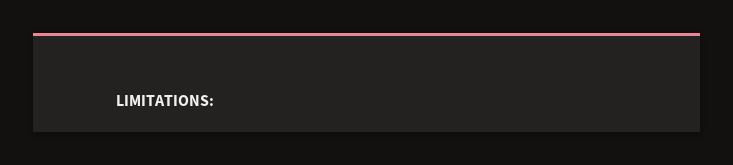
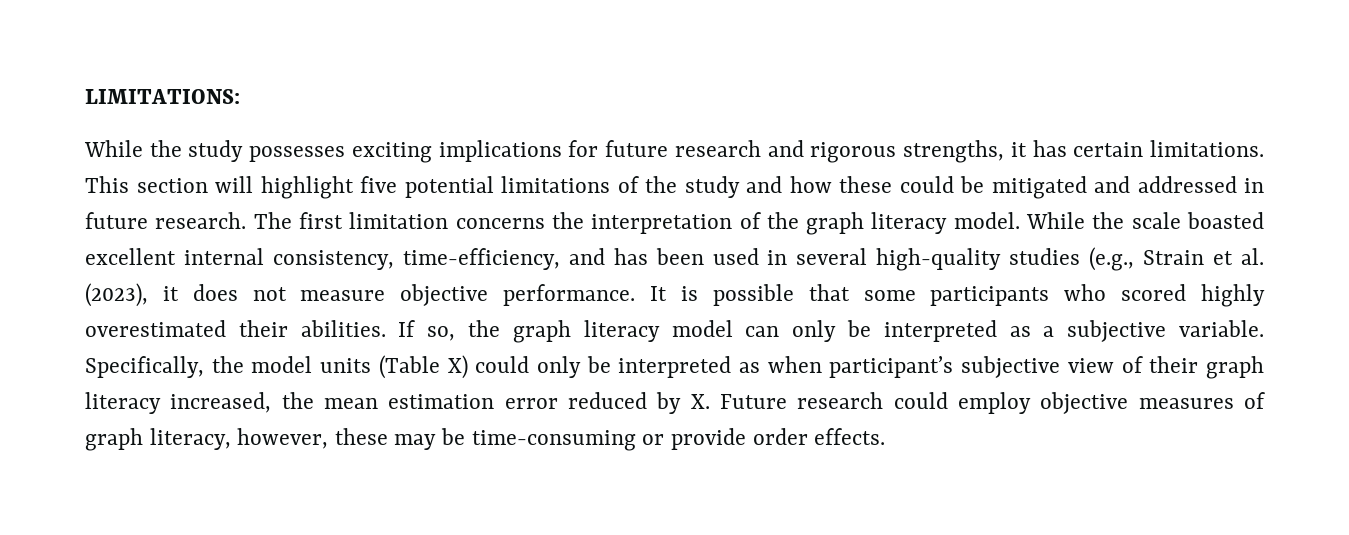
+ While the study possesses exciting implications for future research and rigorous strengths, it has certain limitations. This section will highlight five potential limitations of the study and how these could be mitigated and addressed in future research. The first limitation concerns the interpretation of the graph literacy model. While the scale boasted excellent internal consistency, time-efficiency, and has been used in several high-quality studies (e.g., Strain et al. (2023), it does not measure objective performance. It is possible that some participants who scored highly overestimated their abilities. If so, the graph literacy model can only be interpreted as a subjective variable. Specifically, the model units (Table X) could only be interpreted as when participant’s subjective view of their graph literacy increased, the mean estimation error reduced by X. Future research could employ objective measures of graph literacy, however, these may be time-consuming or provide order effects.

